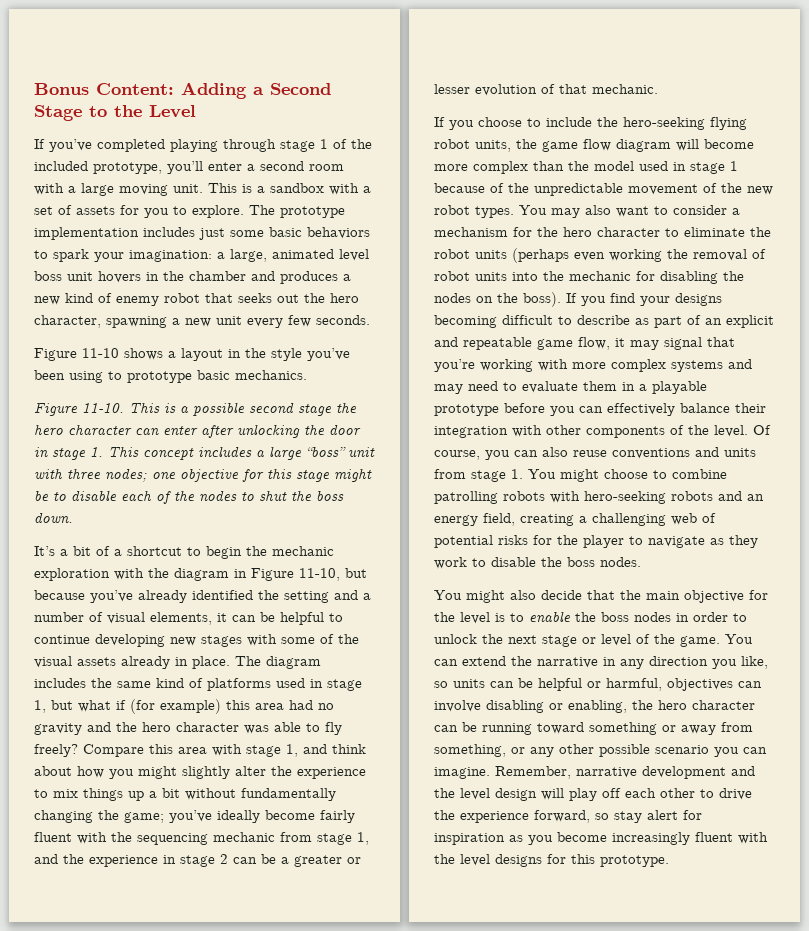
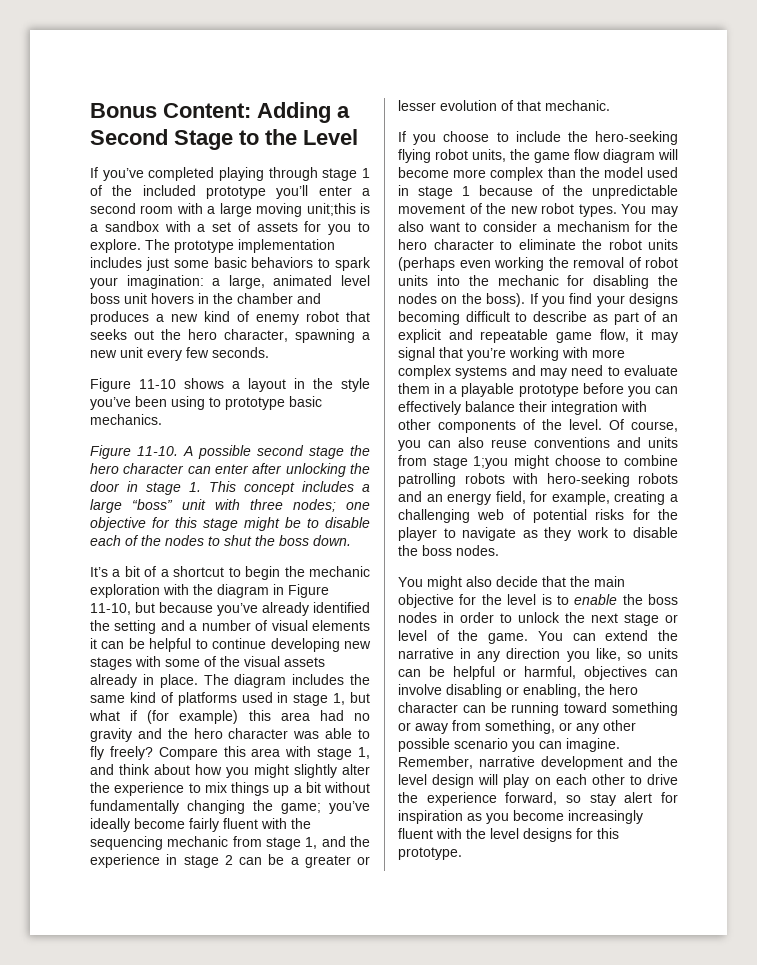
- If you’ve completed playing through stage 1 of the included prototype, you’ll enter a second room with a large moving unit. This is a sandbox with a set of assets for you to explore.
+ If you’ve completed playing through stage 1 of the included prototype you’ll enter a second room with a large moving unit;this is a sandbox with a set of assets for you to explore.
- This is a possible second stage the hero character can enter after unlocking the door in stage 1. This concept includes a large “boss” unit with three nodes; one objective for this stage might be to disable each of the nodes to shut the boss down.
+ A possible second stage the hero character can enter after unlocking the door in stage 1. This concept includes a large “boss” unit with three nodes; one objective for this stage might be to disable each of the nodes to shut the boss down.
- It’s a bit of a shortcut to begin the mechanic exploration with the diagram in Figure 11-10, but because you’ve already identified the setting and a number of visual elements, it can be helpful to continue developing new stages with some of the visual assets already in place.
+ It’s a bit of a shortcut to begin the mechanic exploration with the diagram in Figure 11-10, but because you’ve already identified the setting and a number of visual elements it can be helpful to continue developing new stages with some of the visual assets already in place.
- Of course, you can also reuse conventions and units from stage 1. You might choose to combine patrolling robots with hero-seeking robots and an energy field, creating a challenging web of potential risks for the player to navigate as they work to disable the boss nodes.
+ Of course, you can also reuse conventions and units from stage 1;you might choose to combine patrolling robots with hero-seeking robots and an energy field, for example, creating a challenging web of potential risks for the player to navigate as they work to disable the boss nodes.
- Remember, narrative development and the level design will play off each other to drive the experience forward, so stay alert for inspiration as you become increasingly fluent with the level designs for this prototype.
+ Remember, narrative development and the level design will play on each other to drive the experience forward, so stay alert for inspiration as you become increasingly fluent with the level designs for this prototype.

